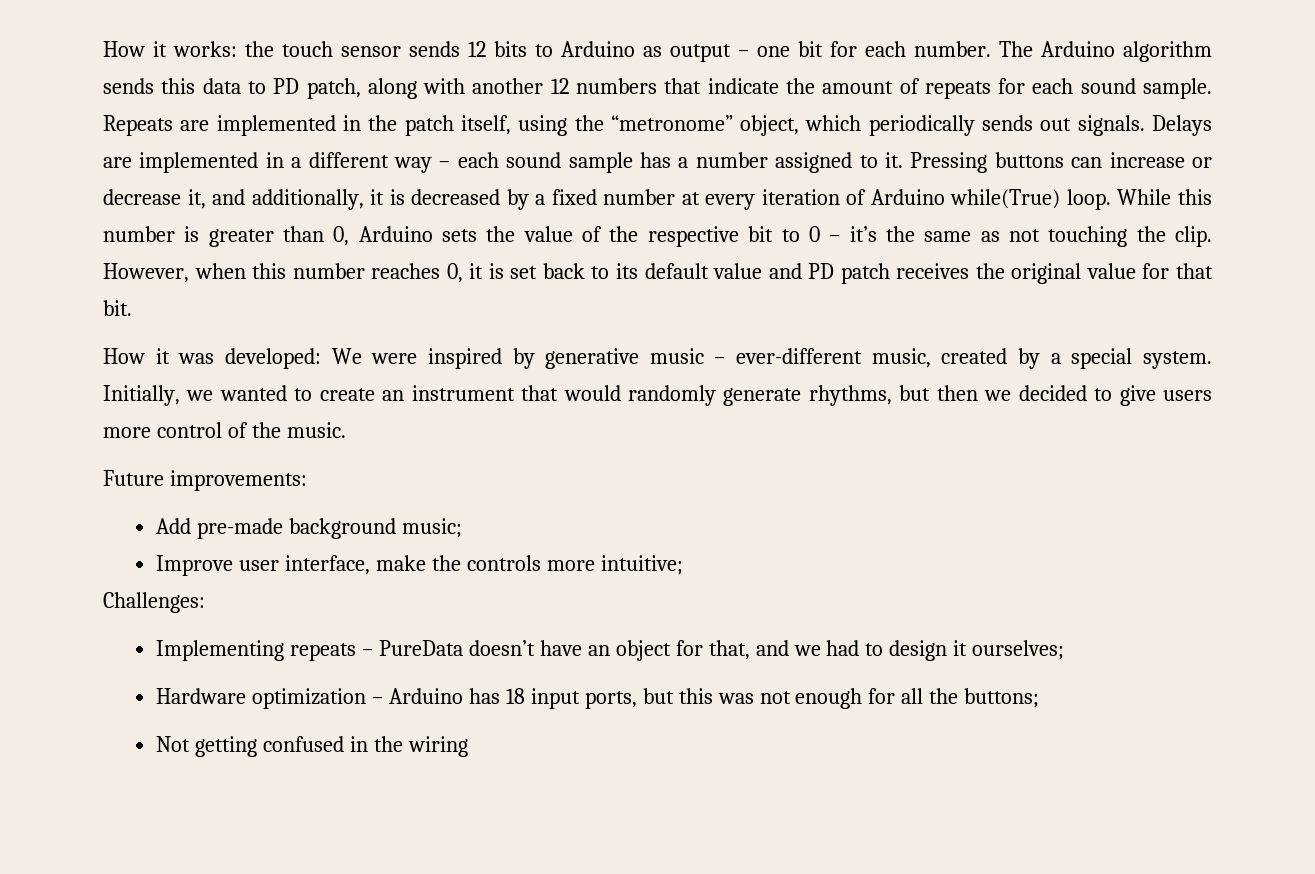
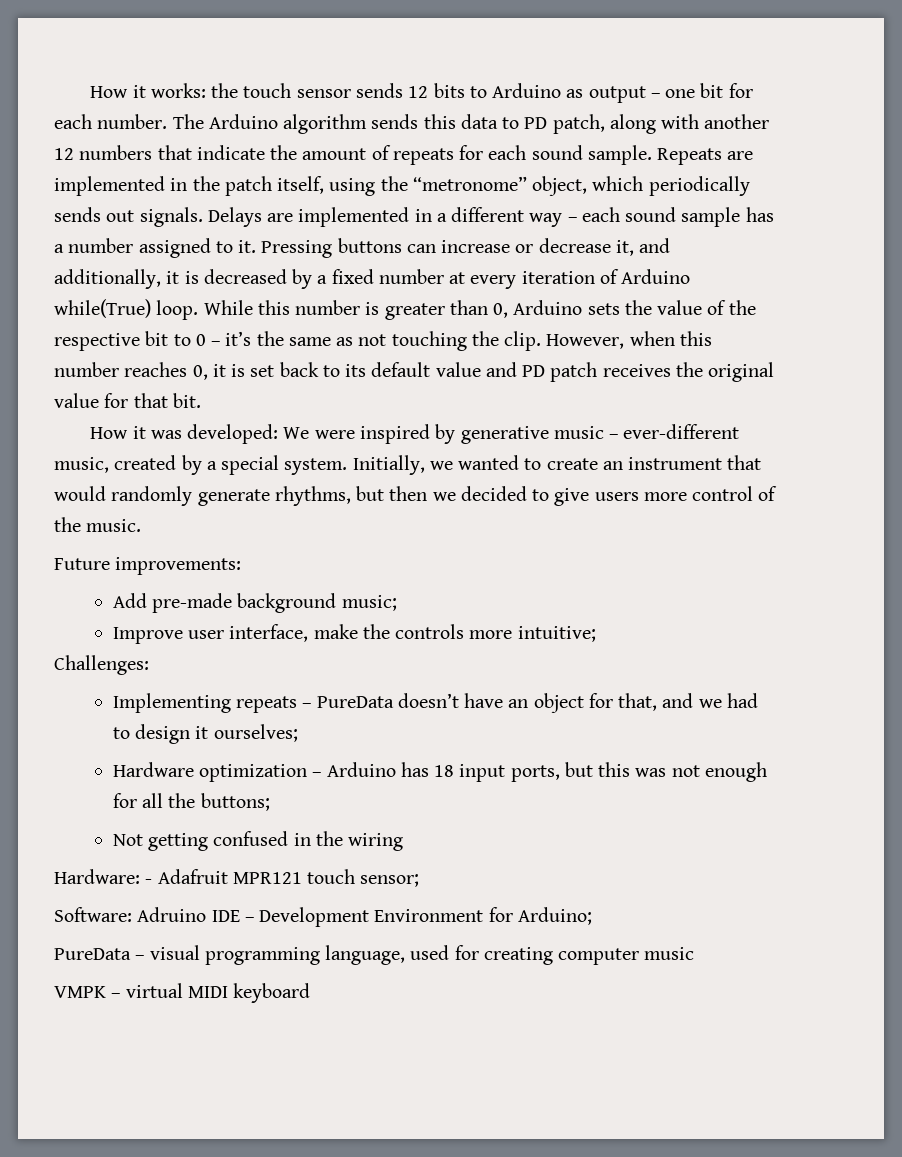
+ Hardware: - Adafruit MPR121 touch sensor;
+ Software: Adruino IDE – Development Environment for Arduino;
+ PureData – visual programming language, used for creating computer music
+ VMPK – virtual MIDI keyboard

